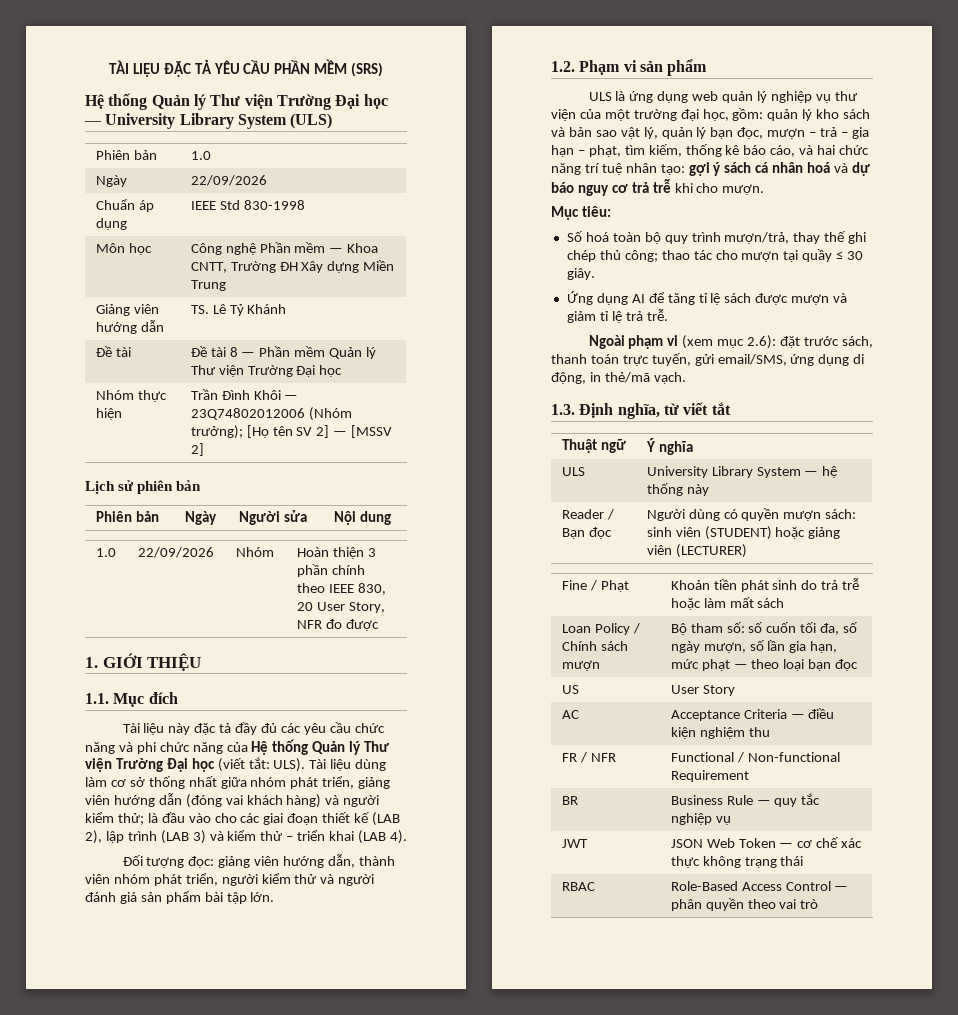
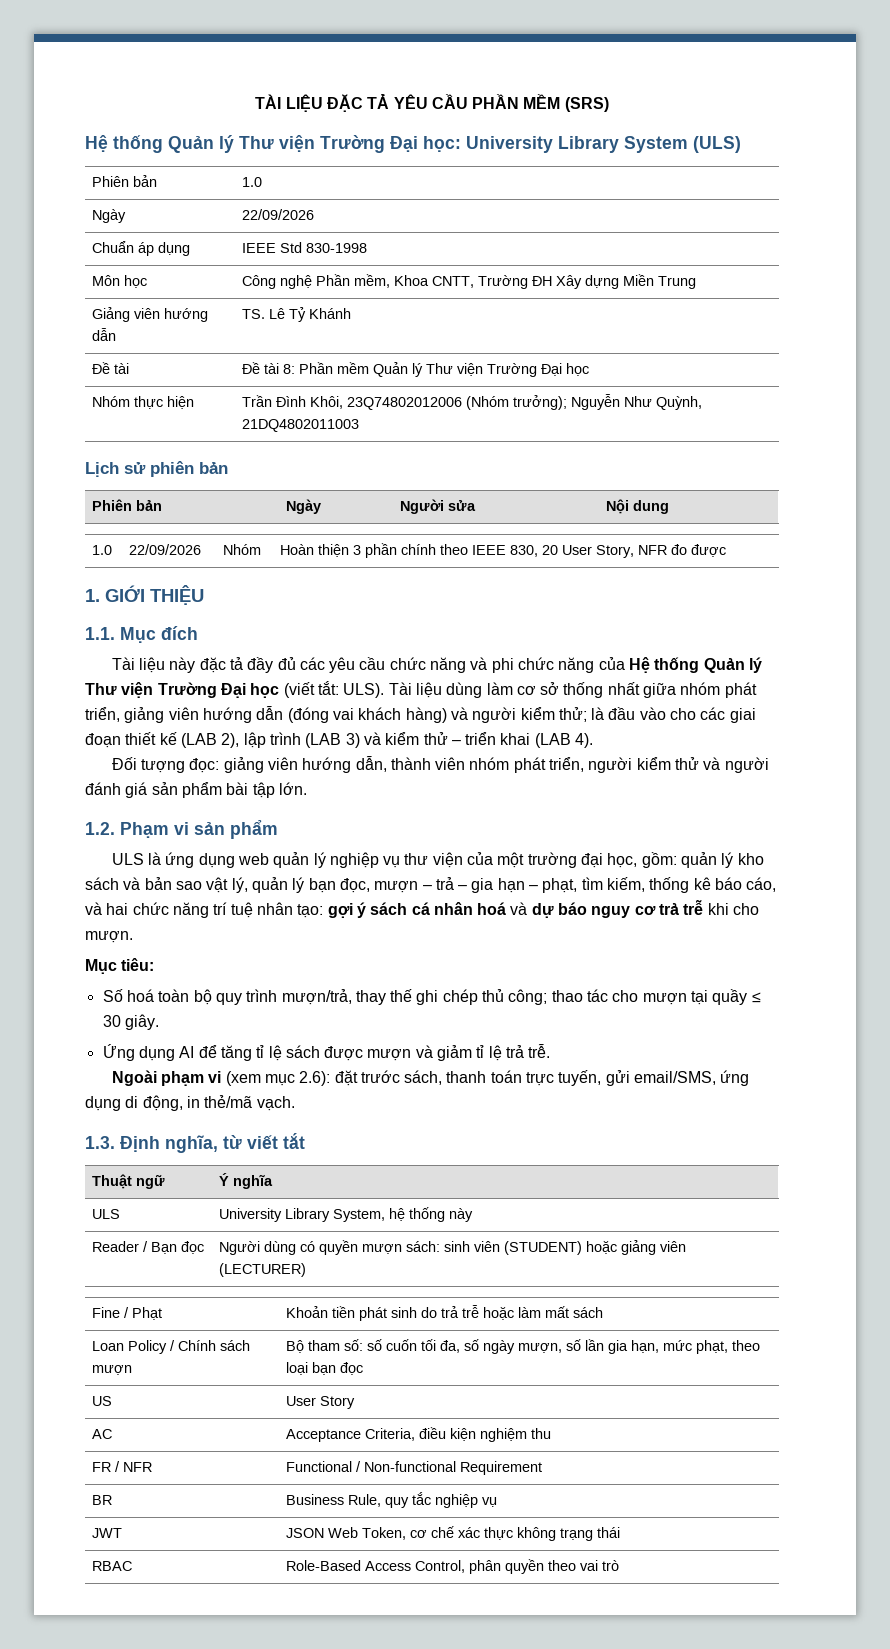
- Hệ thống Quản lý Thư viện Trường Đại học — University Library System (ULS)
+ Hệ thống Quản lý Thư viện Trường Đại học: University Library System (ULS)
- Môn học | Công nghệ Phần mềm — Khoa CNTT, Trường ĐH Xây dựng Miền Trung
+ Môn học | Công nghệ Phần mềm, Khoa CNTT, Trường ĐH Xây dựng Miền Trung
- Đề tài | Đề tài 8 — Phần mềm Quản lý Thư viện Trường Đại học
+ Đề tài | Đề tài 8: Phần mềm Quản lý Thư viện Trường Đại học
- Nhóm thực hiện | Trần Đình Khôi — 23Q74802012006 (Nhóm trưởng); [Họ tên SV 2] — [MSSV 2]
+ Nhóm thực hiện | Trần Đình Khôi, 23Q74802012006 (Nhóm trưởng); Nguyễn Như Quỳnh, 21DQ4802011003
- ULS | University Library System — hệ thống này
+ ULS | University Library System, hệ thống này
- Loan Policy / Chính sách mượn | Bộ tham số: số cuốn tối đa, số ngày mượn, số lần gia hạn, mức phạt — theo loại bạn đọc
+ Loan Policy / Chính sách mượn | Bộ tham số: số cuốn tối đa, số ngày mượn, số lần gia hạn, mức phạt, theo loại bạn đọc
- AC | Acceptance Criteria — điều kiện nghiệm thu
+ AC | Acceptance Criteria, điều kiện nghiệm thu
- BR | Business Rule — quy tắc nghiệp vụ
+ BR | Business Rule, quy tắc nghiệp vụ
- JWT | JSON Web Token — cơ chế xác thực không trạng thái
+ JWT | JSON Web Token, cơ chế xác thực không trạng thái
- RBAC | Role-Based Access Control — phân quyền theo vai trò
+ RBAC | Role-Based Access Control, phân quyền theo vai trò

